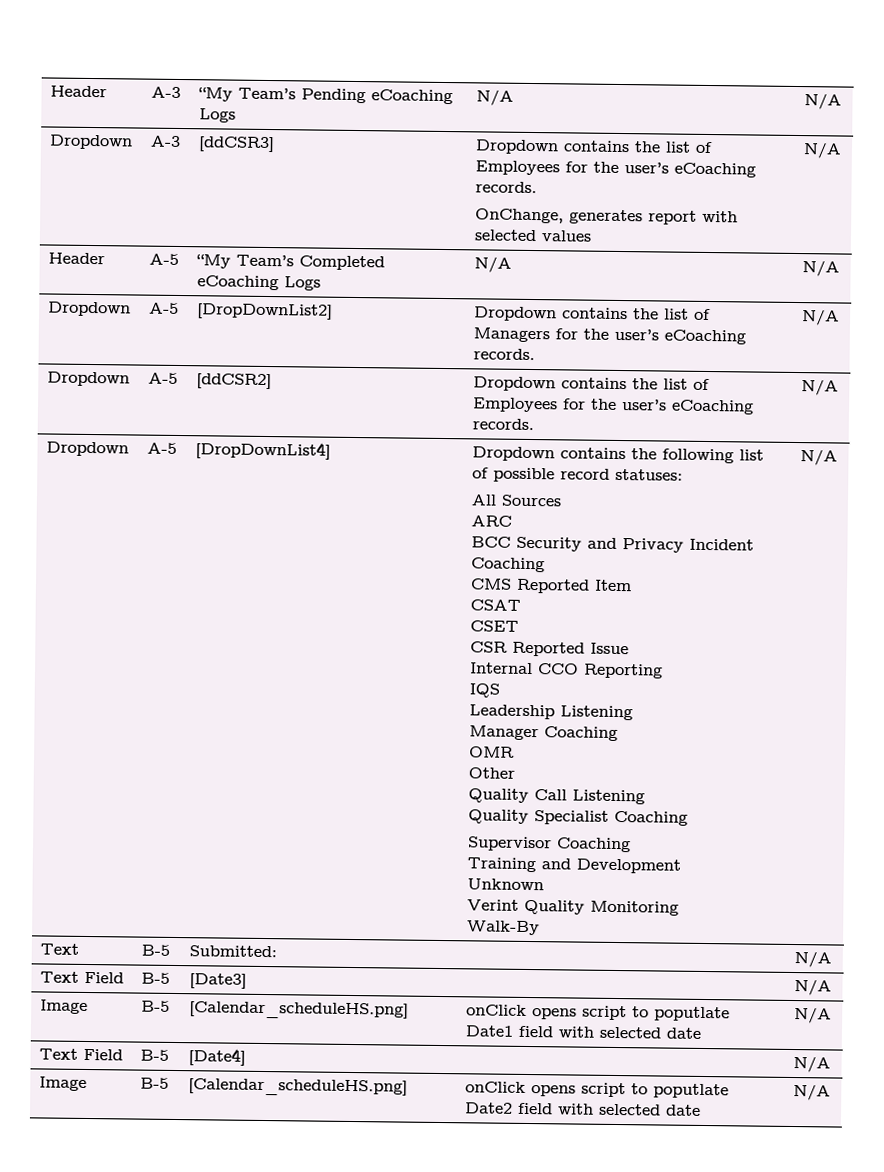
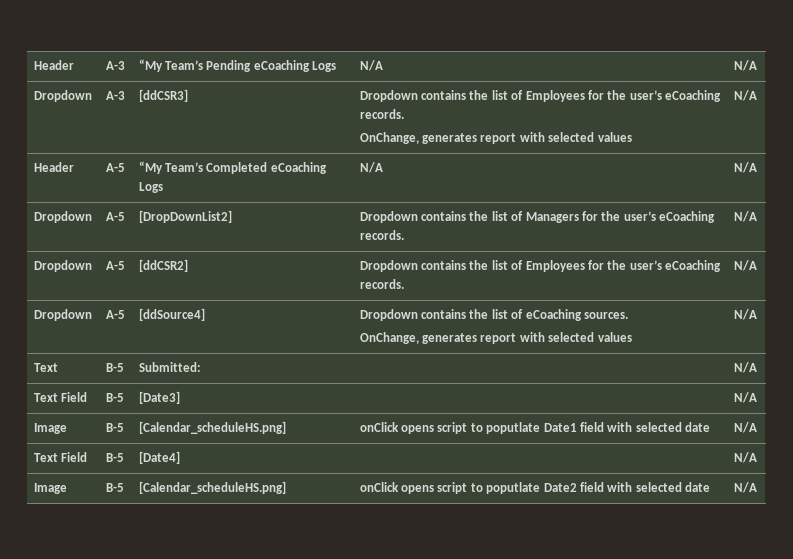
- [DropDownList4] | Dropdown contains the following list of possible record statuses:
- All Sources
- ARC
- BCC Security and Privacy Incident Coaching
- CMS Reported Item
- CSAT
- CSET
- CSR Reported Issue
- Internal CCO Reporting
- IQS
- Leadership Listening
- Manager Coaching
- OMR
- Other
- Quality Call Listening
- Quality Specialist Coaching
- Supervisor Coaching
- Training and Development
- Unknown
- Verint Quality Monitoring
- Walk-By
+ [ddSource4] | Dropdown contains the list of eCoaching sources.
+ OnChange, generates report with selected values

